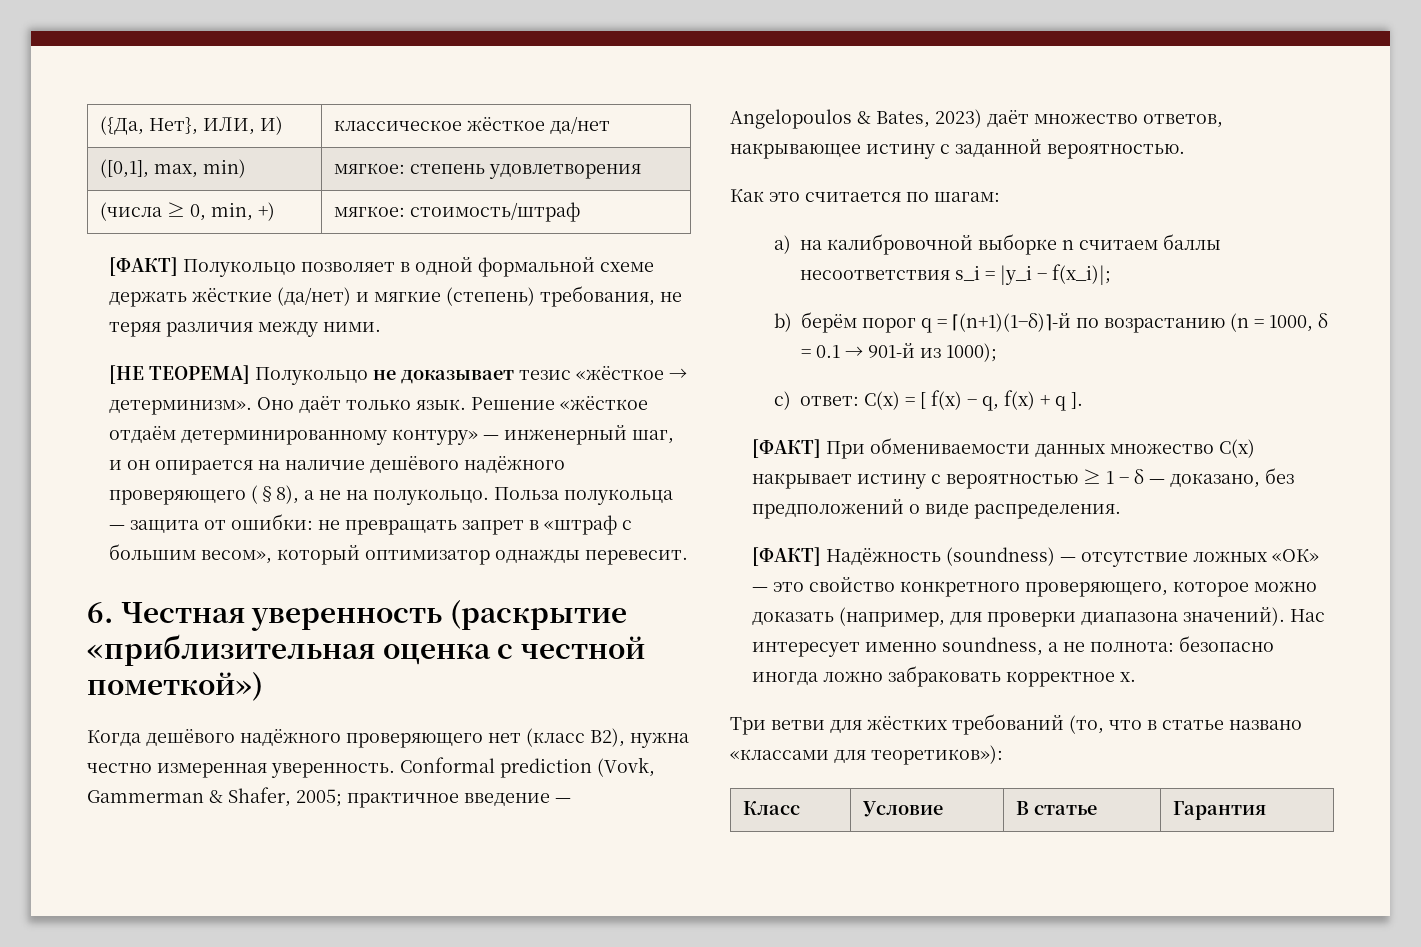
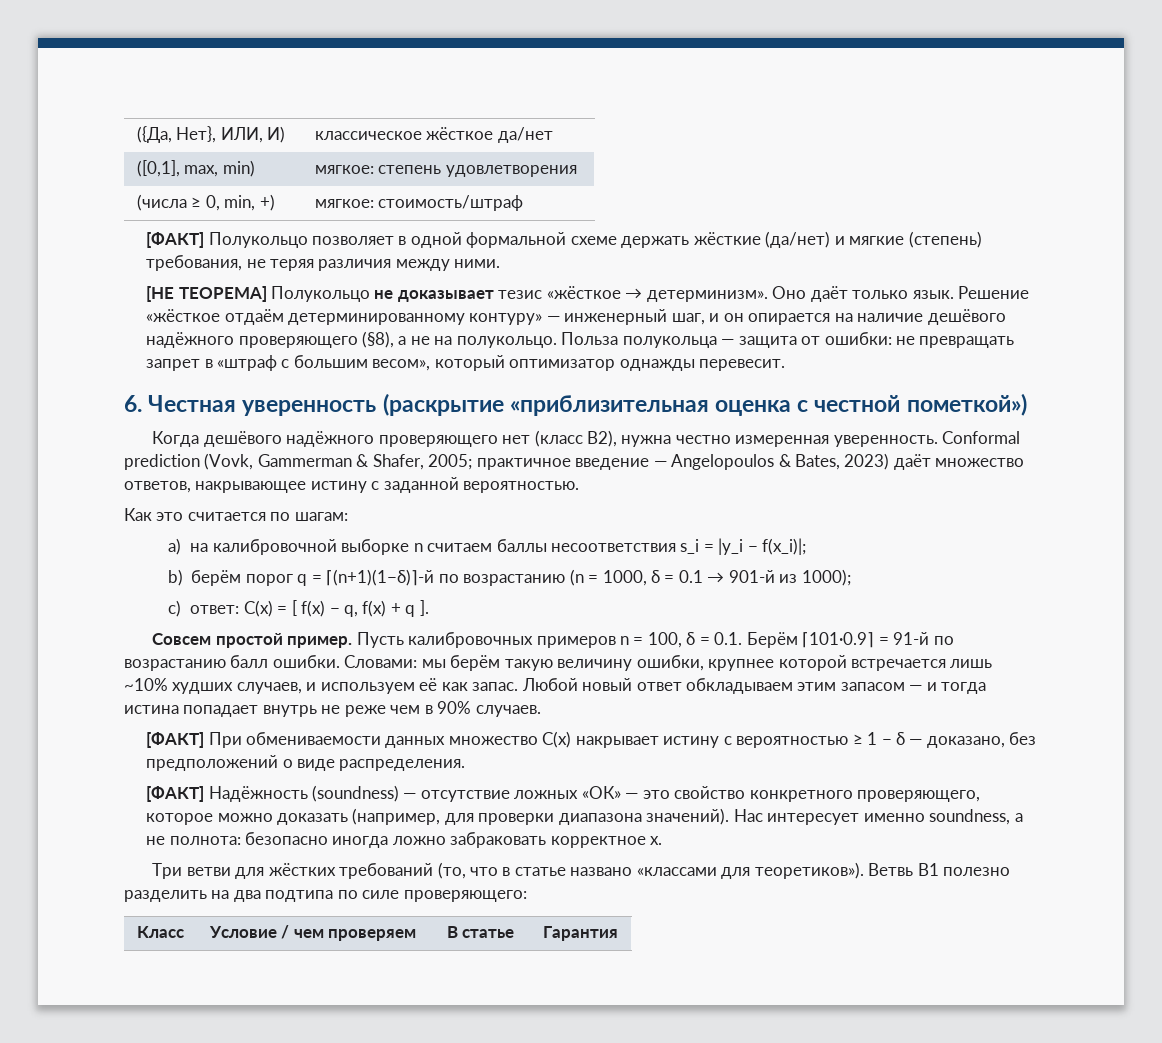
+ Совсем простой пример. Пусть калибровочных примеров n = 100, δ = 0.1. Берём ⌈101·0.9⌉ = 91-й по возрастанию балл ошибки. Словами: мы берём такую величину ошибки, крупнее которой встречается лишь ~10% худших случаев, и используем её как запас. Любой новый ответ обкладываем этим запасом — и тогда истина попадает внутрь не реже чем в 90% случаев.
- Три ветви для жёстких требований (то, что в статье названо «классами для теоретиков»):
+ Три ветви для жёстких требований (то, что в статье названо «классами для теоретиков»). Ветвь B1 полезно разделить на два подтипа по силе проверяющего:
- Класс | Условие | В статье | Гарантия
+ Класс | Условие / чем проверяем | В статье | Гарантия

